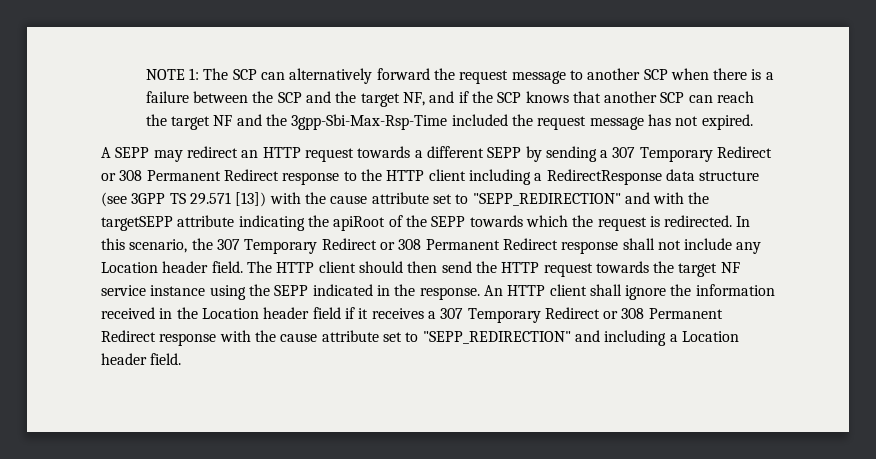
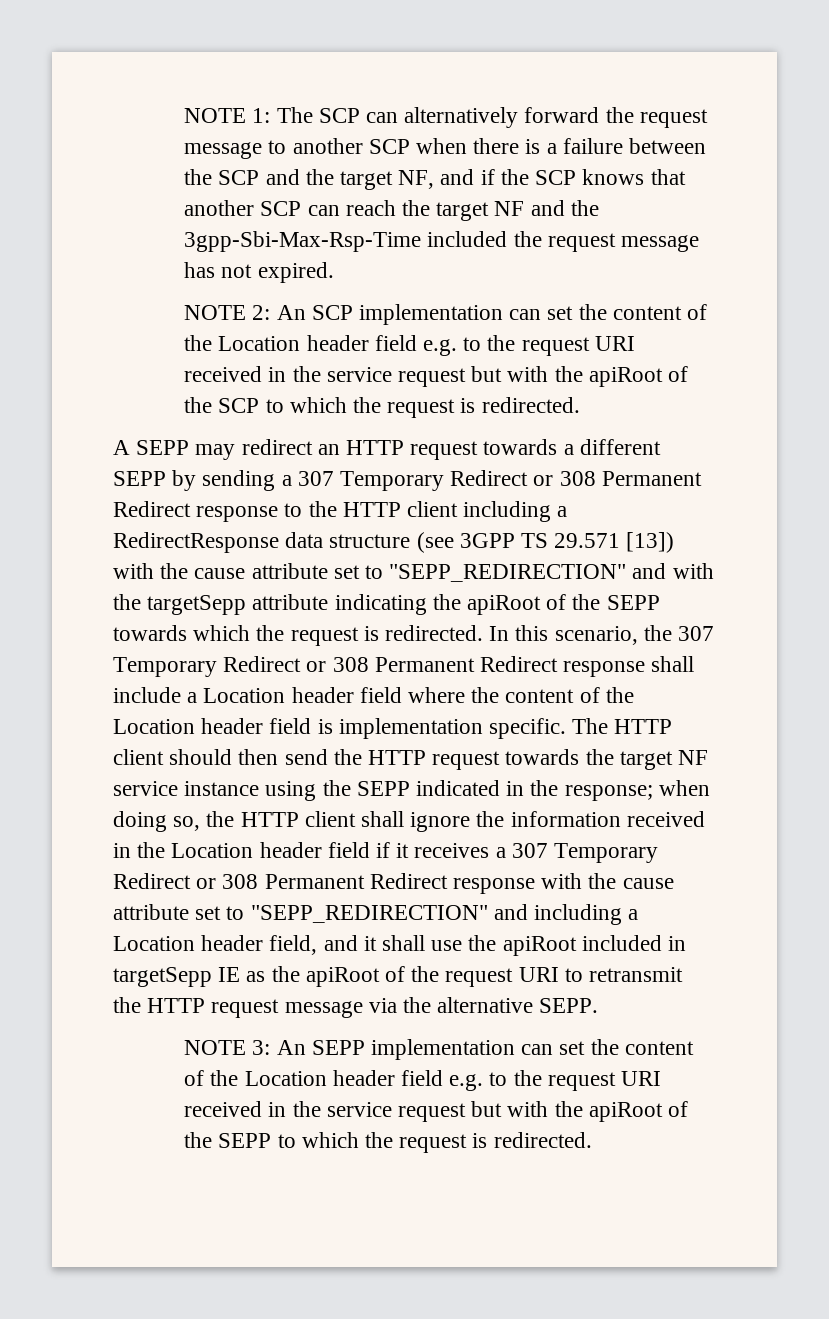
+ NOTE 2: An SCP implementation can set the content of the Location header field e.g. to the request URI received in the service request but with the apiRoot of the SCP to which the request is redirected.
- A SEPP may redirect an HTTP request towards a different SEPP by sending a 307 Temporary Redirect or 308 Permanent Redirect response to the HTTP client including a RedirectResponse data structure (see 3GPP TS 29.571 [13]) with the cause attribute set to "SEPP_REDIRECTION" and with the targetSEPP attribute indicating the apiRoot of the SEPP towards which the request is redirected.
+ A SEPP may redirect an HTTP request towards a different SEPP by sending a 307 Temporary Redirect or 308 Permanent Redirect response to the HTTP client including a RedirectResponse data structure (see 3GPP TS 29.571 [13]) with the cause attribute set to "SEPP_REDIRECTION" and with the targetSepp attribute indicating the apiRoot of the SEPP towards which the request is redirected.
- In this scenario, the 307 Temporary Redirect or 308 Permanent Redirect response shall not include any Location header field.
+ In this scenario, the 307 Temporary Redirect or 308 Permanent Redirect response shall include a Location header field where the content of the Location header field is implementation specific.
- The HTTP client should then send the HTTP request towards the target NF service instance using the SEPP indicated in the response. An HTTP client shall ignore the information received in the Location header field if it receives a 307 Temporary Redirect or 308 Permanent Redirect response with the cause attribute set to "SEPP_REDIRECTION" and including a Location header field.
+ The HTTP client should then send the HTTP request towards the target NF service instance using the SEPP indicated in the response; when doing so, the HTTP client shall ignore the information received in the Location header field if it receives a 307 Temporary Redirect or 308 Permanent Redirect response with the cause attribute set to "SEPP_REDIRECTION" and including a Location header field, and it shall use the apiRoot included in targetSepp IE as the apiRoot of the request URI to retransmit the HTTP request message via the alternative SEPP.
+ NOTE 3: An SEPP implementation can set the content of the Location header field e.g. to the request URI received in the service request but with the apiRoot of the SEPP to which the request is redirected.

